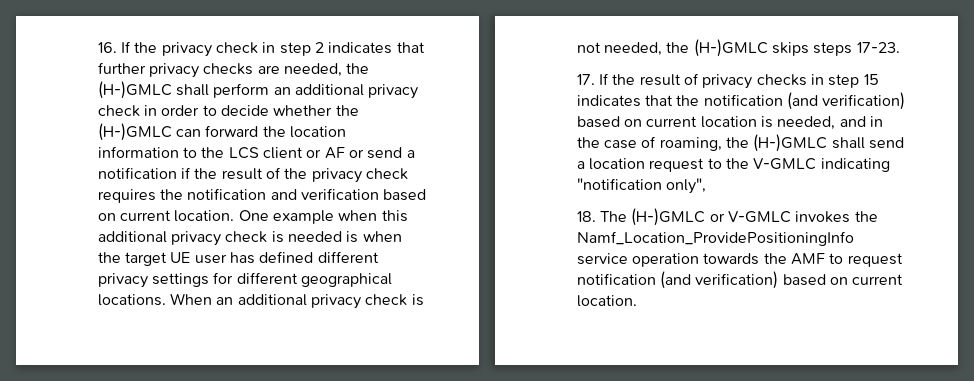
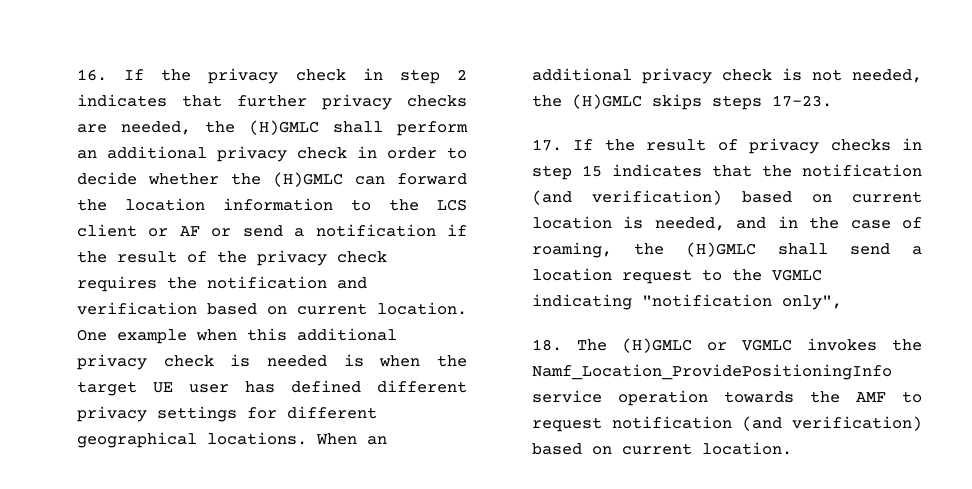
- 16. If the privacy check in step 2 indicates that further privacy checks are needed, the (H-)GMLC shall perform an additional privacy check in order to decide whether the (H-)GMLC can forward the location information to the LCS client or AF or send a notification if the result of the privacy check requires the notification and verification based on current location.
+ 16. If the privacy check in step 2 indicates that further privacy checks are needed, the (H)GMLC shall perform an additional privacy check in order to decide whether the (H)GMLC can forward the location information to the LCS client or AF or send a notification if the result of the privacy check requires the notification and verification based on current location.
- When an additional privacy check is not needed, the (H-)GMLC skips steps 17-23.
+ When an additional privacy check is not needed, the (H)GMLC skips steps 17-23.
- 17. If the result of privacy checks in step 15 indicates that the notification (and verification) based on current location is needed, and in the case of roaming, the (H-)GMLC shall send a location request to the V-GMLC indicating "notification only",
+ 17. If the result of privacy checks in step 15 indicates that the notification (and verification) based on current location is needed, and in the case of roaming, the (H)GMLC shall send a location request to the VGMLC indicating "notification only",
- 18. The (H-)GMLC or V-GMLC invokes the Namf_Location_ProvidePositioningInfo service operation towards the AMF to request notification (and verification) based on current location.
+ 18. The (H)GMLC or VGMLC invokes the Namf_Location_ProvidePositioningInfo service operation towards the AMF to request notification (and verification) based on current location.

